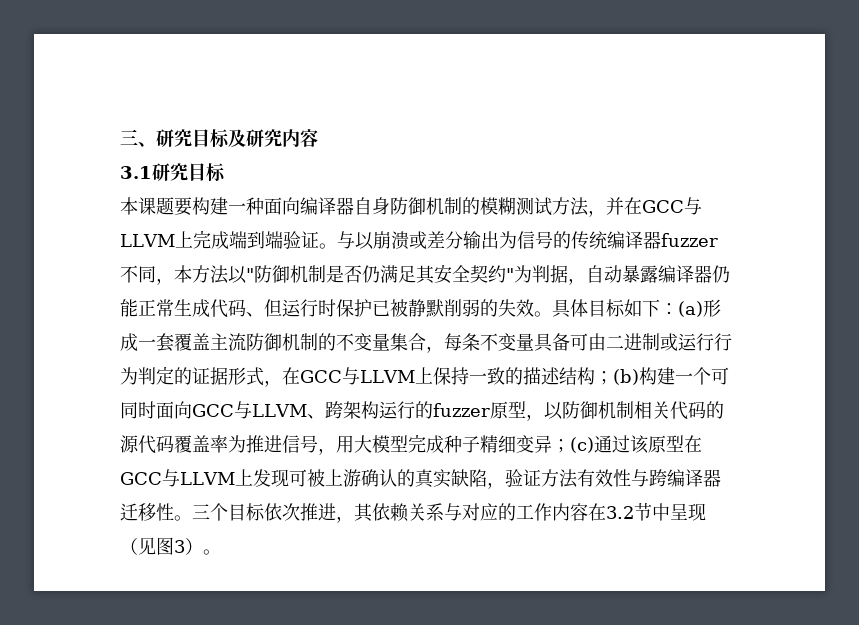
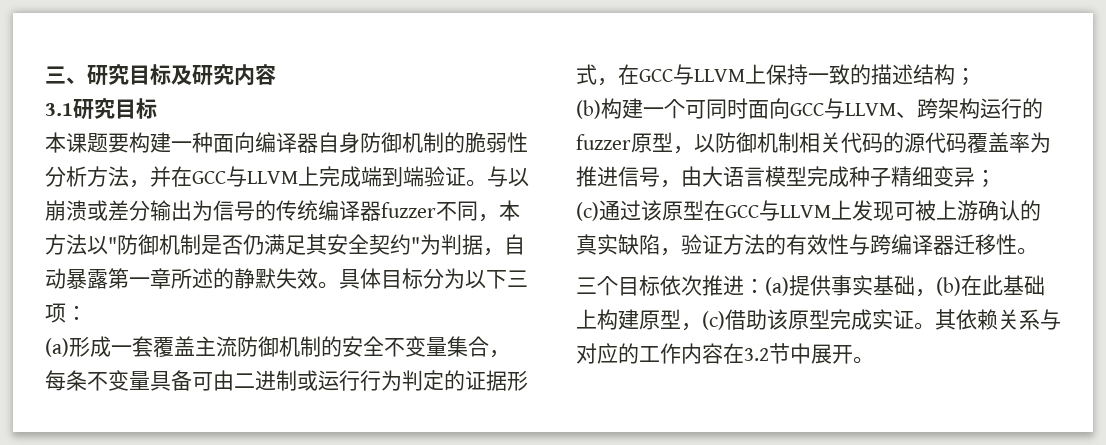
- 本课题要构建一种面向编译器自身防御机制的模糊测试方法，并在GCC与LLVM上完成端到端验证。
+ 本课题要构建一种面向编译器自身防御机制的脆弱性分析方法，并在GCC与LLVM上完成端到端验证。
- 与以崩溃或差分输出为信号的传统编译器fuzzer不同，本方法以"防御机制是否仍满足其安全契约"为判据，自动暴露编译器仍能正常生成代码、但运行时保护已被静默削弱的失效。
+ 与以崩溃或差分输出为信号的传统编译器fuzzer不同，本方法以"防御机制是否仍满足其安全契约"为判据，自动暴露第一章所述的静默失效。
- 具体目标如下：(a)形成一套覆盖主流防御机制的不变量集合，每条不变量具备可由二进制或运行行为判定的证据形式，在GCC与LLVM上保持一致的描述结构；(b)构建一个可同时面向GCC与LLVM、跨架构运行的fuzzer原型，以防御机制相关代码的源代码覆盖率为推进信号，用大模型完成种子精细变异；(c)通过该原型在GCC与LLVM上发现可被上游确认的真实缺陷，验证方法有效性与跨编译器迁移性。三个目标依次推进，其依赖关系与对应的工作内容在3.2节中呈现（见图3）。
+ 具体目标分为以下三项：
+ (a)形成一套覆盖主流防御机制的安全不变量集合，每条不变量具备可由二进制或运行行为判定的证据形式，在GCC与LLVM上保持一致的描述结构；
+ (b)构建一个可同时面向GCC与LLVM、跨架构运行的fuzzer原型，以防御机制相关代码的源代码覆盖率为推进信号，由大语言模型完成种子精细变异；
+ (c)通过该原型在GCC与LLVM上发现可被上游确认的真实缺陷，验证方法的有效性与跨编译器迁移性。
+ 三个目标依次推进：(a)提供事实基础，(b)在此基础上构建原型，(c)借助该原型完成实证。其依赖关系与对应的工作内容在3.2节中展开。

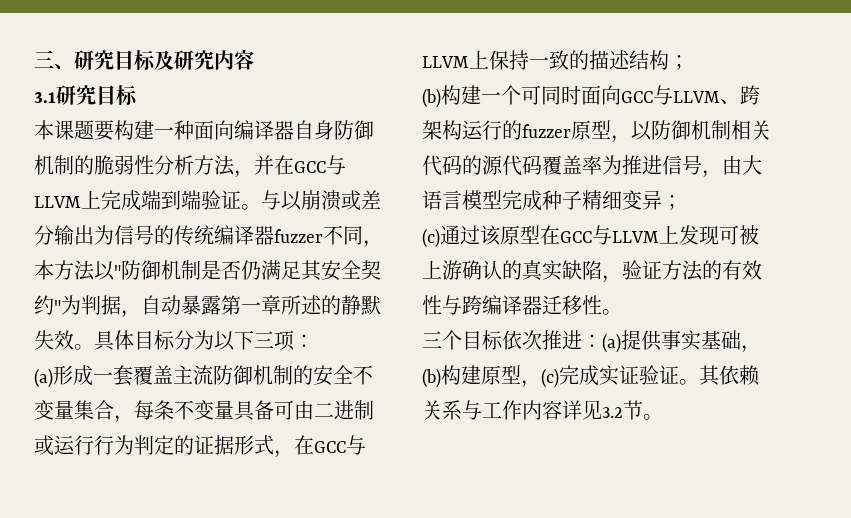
- 三个目标依次推进：(a)提供事实基础，(b)在此基础上构建原型，(c)借助该原型完成实证。
+ 三个目标依次推进：(a)提供事实基础，(b)构建原型，(c)完成实证验证。
- 其依赖关系与对应的工作内容在3.2节中展开。
+ 其依赖关系与工作内容详见3.2节。

